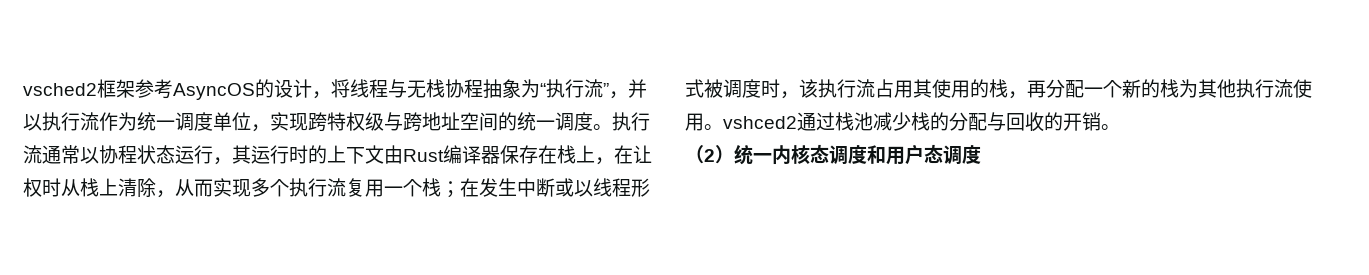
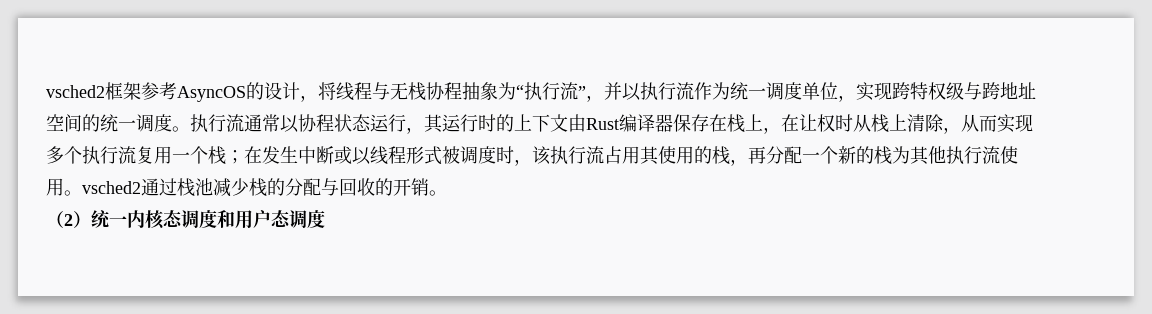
- 执行流通常以协程状态运行，其运行时的上下文由Rust编译器保存在栈上，在让权时从栈上清除，从而实现多个执行流复用一个栈；在发生中断或以线程形式被调度时，该执行流占用其使用的栈，再分配一个新的栈为其他执行流使用。vshced2通过栈池减少栈的分配与回收的开销。
+ 执行流通常以协程状态运行，其运行时的上下文由Rust编译器保存在栈上，在让权时从栈上清除，从而实现多个执行流复用一个栈；在发生中断或以线程形式被调度时，该执行流占用其使用的栈，再分配一个新的栈为其他执行流使用。vsched2通过栈池减少栈的分配与回收的开销。

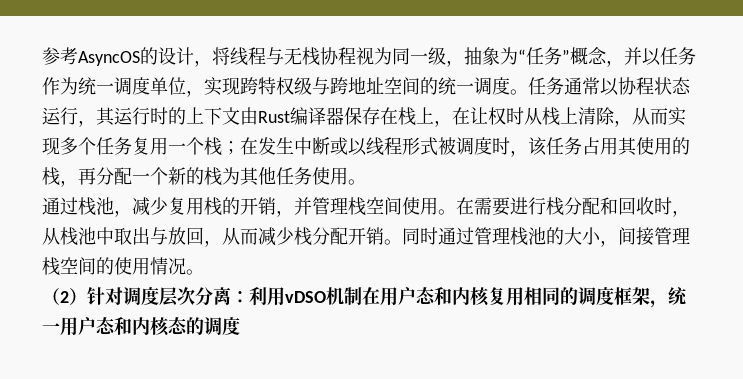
- vsched2框架参考AsyncOS的设计，将线程与无栈协程抽象为“执行流”，并以执行流作为统一调度单位，实现跨特权级与跨地址空间的统一调度。
+ 参考AsyncOS的设计，将线程与无栈协程视为同一级，抽象为“任务”概念，并以任务作为统一调度单位，实现跨特权级与跨地址空间的统一调度。
- 执行流通常以协程状态运行，其运行时的上下文由Rust编译器保存在栈上，在让权时从栈上清除，从而实现多个执行流复用一个栈；在发生中断或以线程形式被调度时，该执行流占用其使用的栈，再分配一个新的栈为其他执行流使用。vsched2通过栈池减少栈的分配与回收的开销。
- （2）统一内核态调度和用户态调度
+ 任务通常以协程状态运行，其运行时的上下文由Rust编译器保存在栈上，在让权时从栈上清除，从而实现多个任务复用一个栈；在发生中断或以线程形式被调度时，该任务占用其使用的栈，再分配一个新的栈为其他任务使用。
+ 通过栈池，减少复用栈的开销，并管理栈空间使用。在需要进行栈分配和回收时，从栈池中取出与放回，从而减少栈分配开销。同时通过管理栈池的大小，间接管理栈空间的使用情况。
+ （2）针对调度层次分离：利用vDSO机制在用户态和内核复用相同的调度框架，统一用户态和内核态的调度

